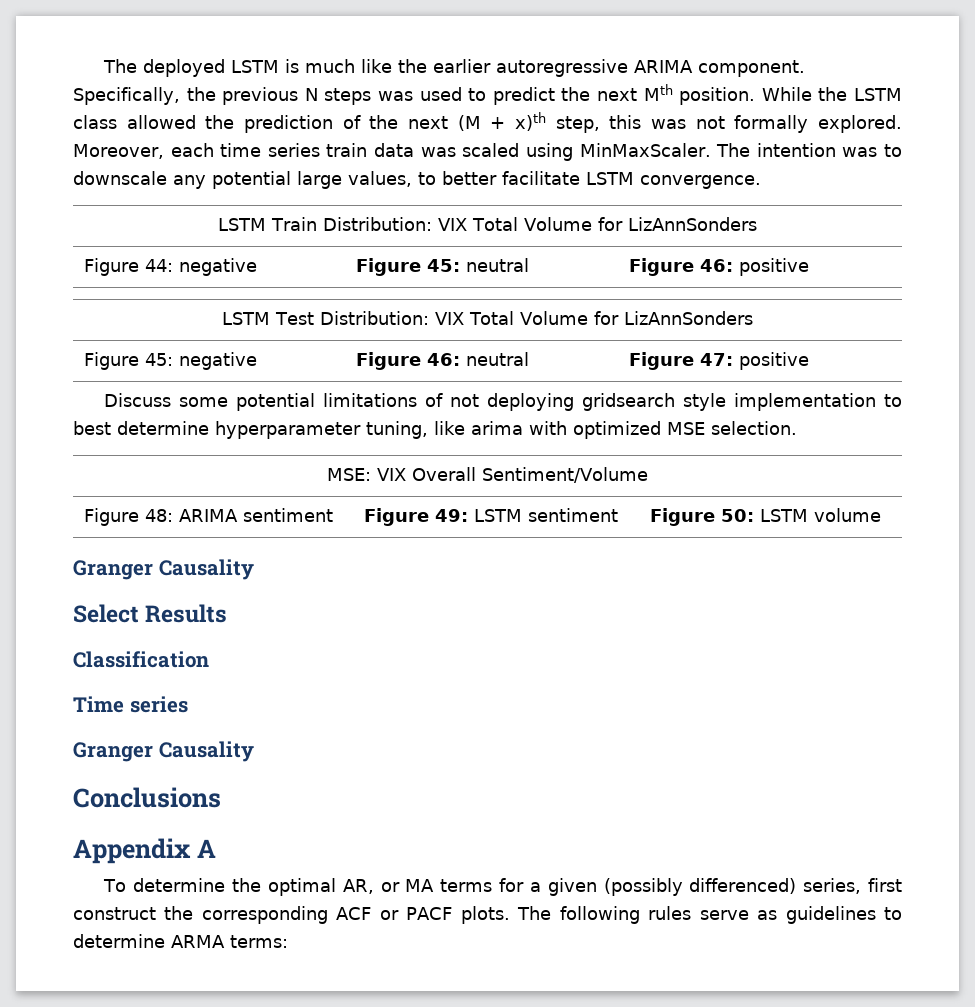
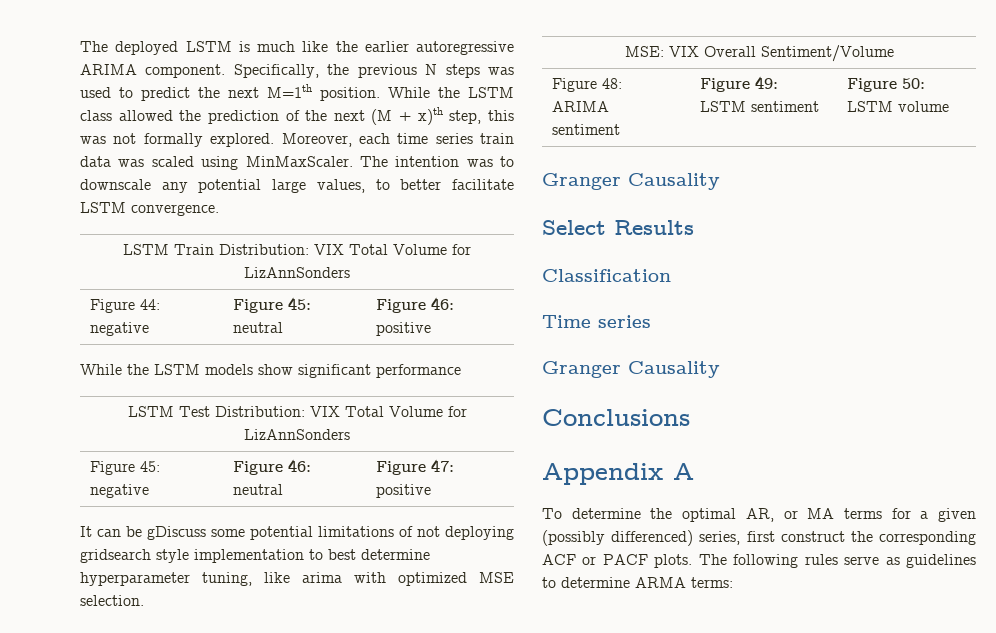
- Specifically, the previous N steps was used to predict the next Mth position.
+ Specifically, the previous N steps was used to predict the next M=1th position.
+ While the LSTM models show significant performance
- Discuss some potential limitations of not deploying gridsearch style implementation to best determine hyperparameter tuning, like arima with optimized MSE selection.
+ It can be gDiscuss some potential limitations of not deploying gridsearch style implementation to best determine hyperparameter tuning, like arima with optimized MSE selection.

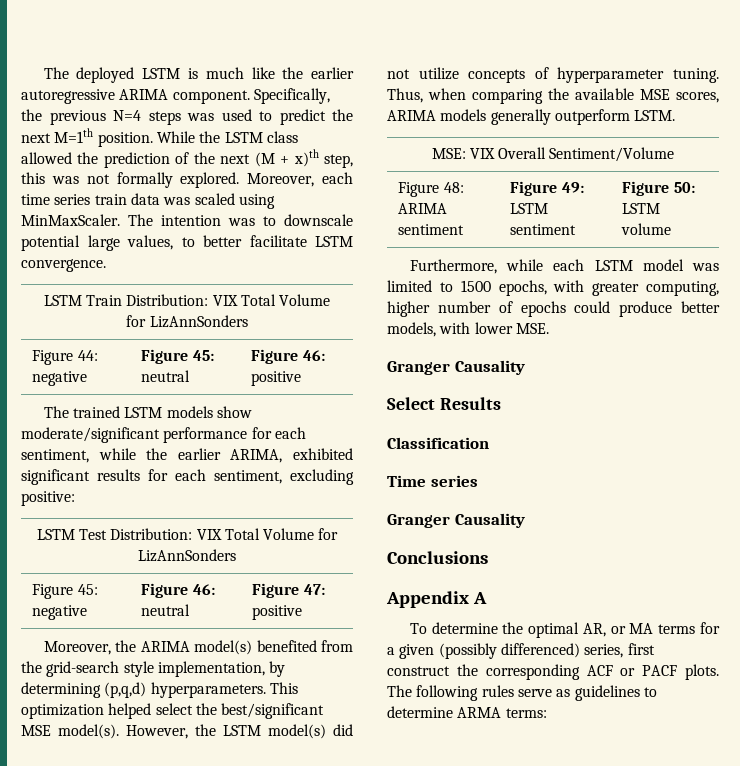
- Specifically, the previous N steps was used to predict the next M=1th position.
+ Specifically, the previous N=4 steps was used to predict the next M=1th position.
- The intention was to downscale any potential large values, to better facilitate LSTM convergence.
+ The intention was to downscale potential large values, to better facilitate LSTM convergence.
- While the LSTM models show significant performance
+ The trained LSTM models show moderate/significant performance for each sentiment, while the earlier ARIMA, exhibited significant results for each sentiment, excluding positive:
- It can be gDiscuss some potential limitations of not deploying gridsearch style implementation to best determine hyperparameter tuning, like arima with optimized MSE selection.
+ Moreover, the ARIMA model(s) benefited from the grid-search style implementation, by determining (p,q,d) hyperparameters. This optimization helped select the best/significant MSE model(s). However, the LSTM model(s) did not utilize concepts of hyperparameter tuning. Thus, when comparing the available MSE scores, ARIMA models generally outperform LSTM.
+ Furthermore, while each LSTM model was limited to 1500 epochs, with greater computing, higher number of epochs could produce better models, with lower MSE.

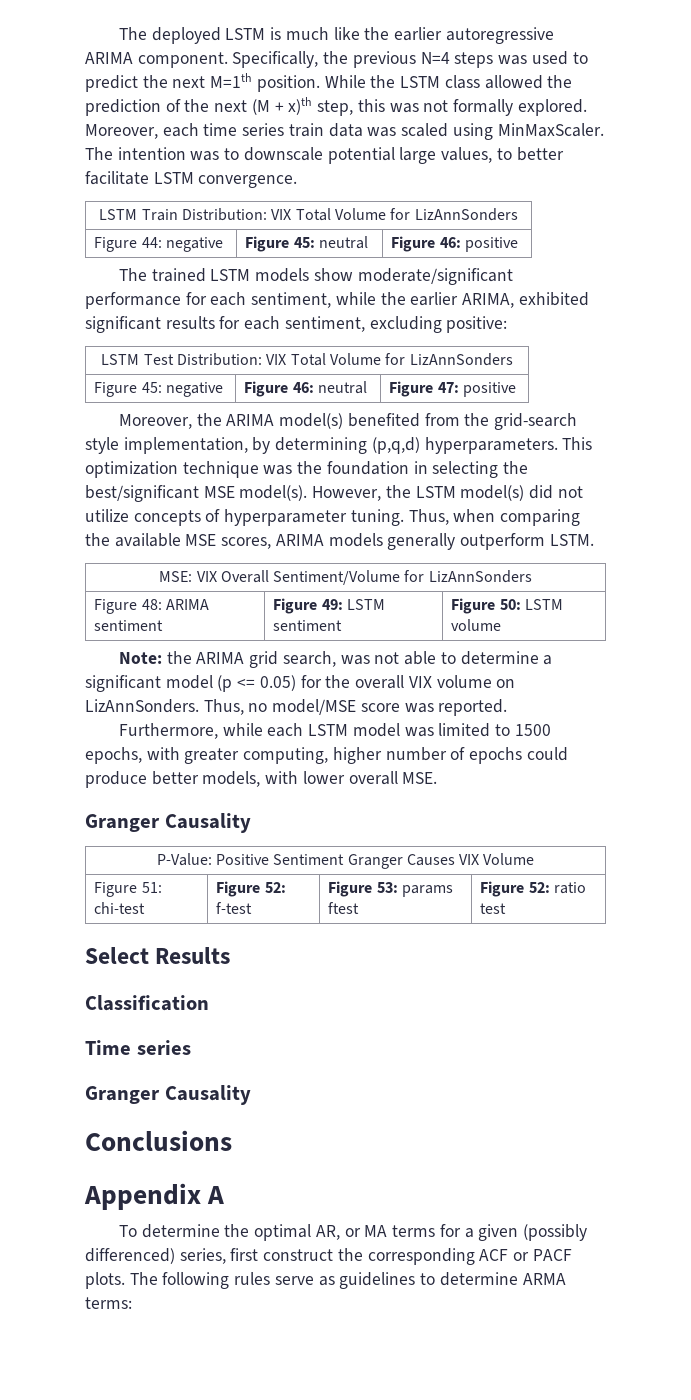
- This optimization helped select the best/significant MSE model(s).
+ This optimization technique was the foundation in selecting the best/significant MSE model(s).
- MSE: VIX Overall Sentiment/Volume
+ MSE: VIX Overall Sentiment/Volume for LizAnnSonders
+ Note: the ARIMA grid search, was not able to determine a significant model (p <= 0.05) for the overall VIX volume on LizAnnSonders. Thus, no model/MSE score was reported.
- Furthermore, while each LSTM model was limited to 1500 epochs, with greater computing, higher number of epochs could produce better models, with lower MSE.
+ Furthermore, while each LSTM model was limited to 1500 epochs, with greater computing, higher number of epochs could produce better models, with lower overall MSE.
+ P-Value: Positive Sentiment Granger Causes VIX Volume
+ Figure 51: chi-test | Figure 52: f-test | Figure 53: params ftest | Figure 52: ratio test

